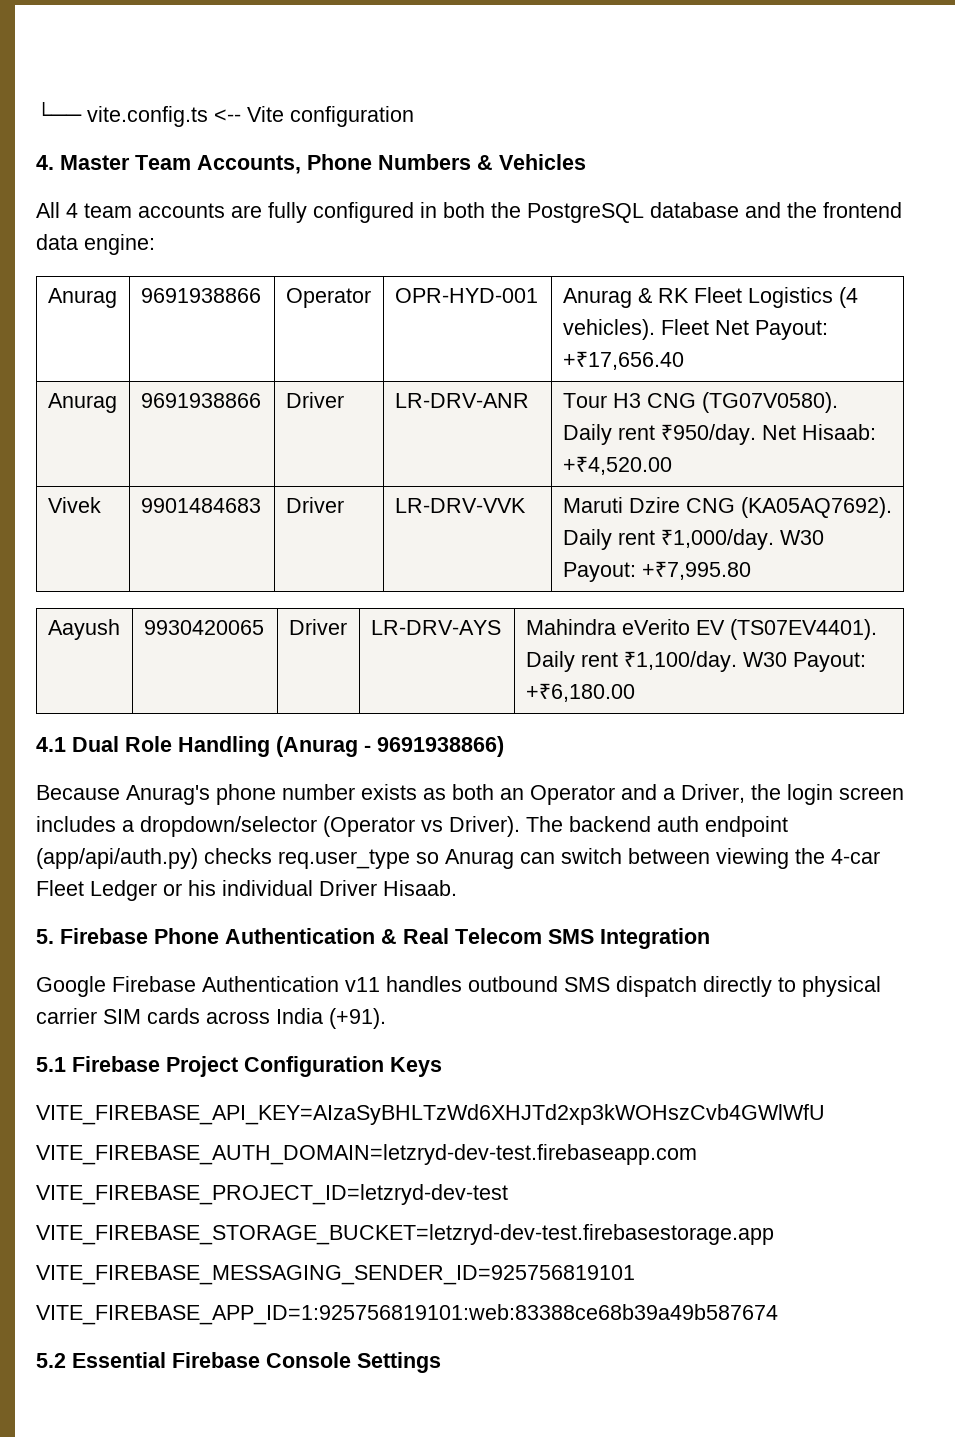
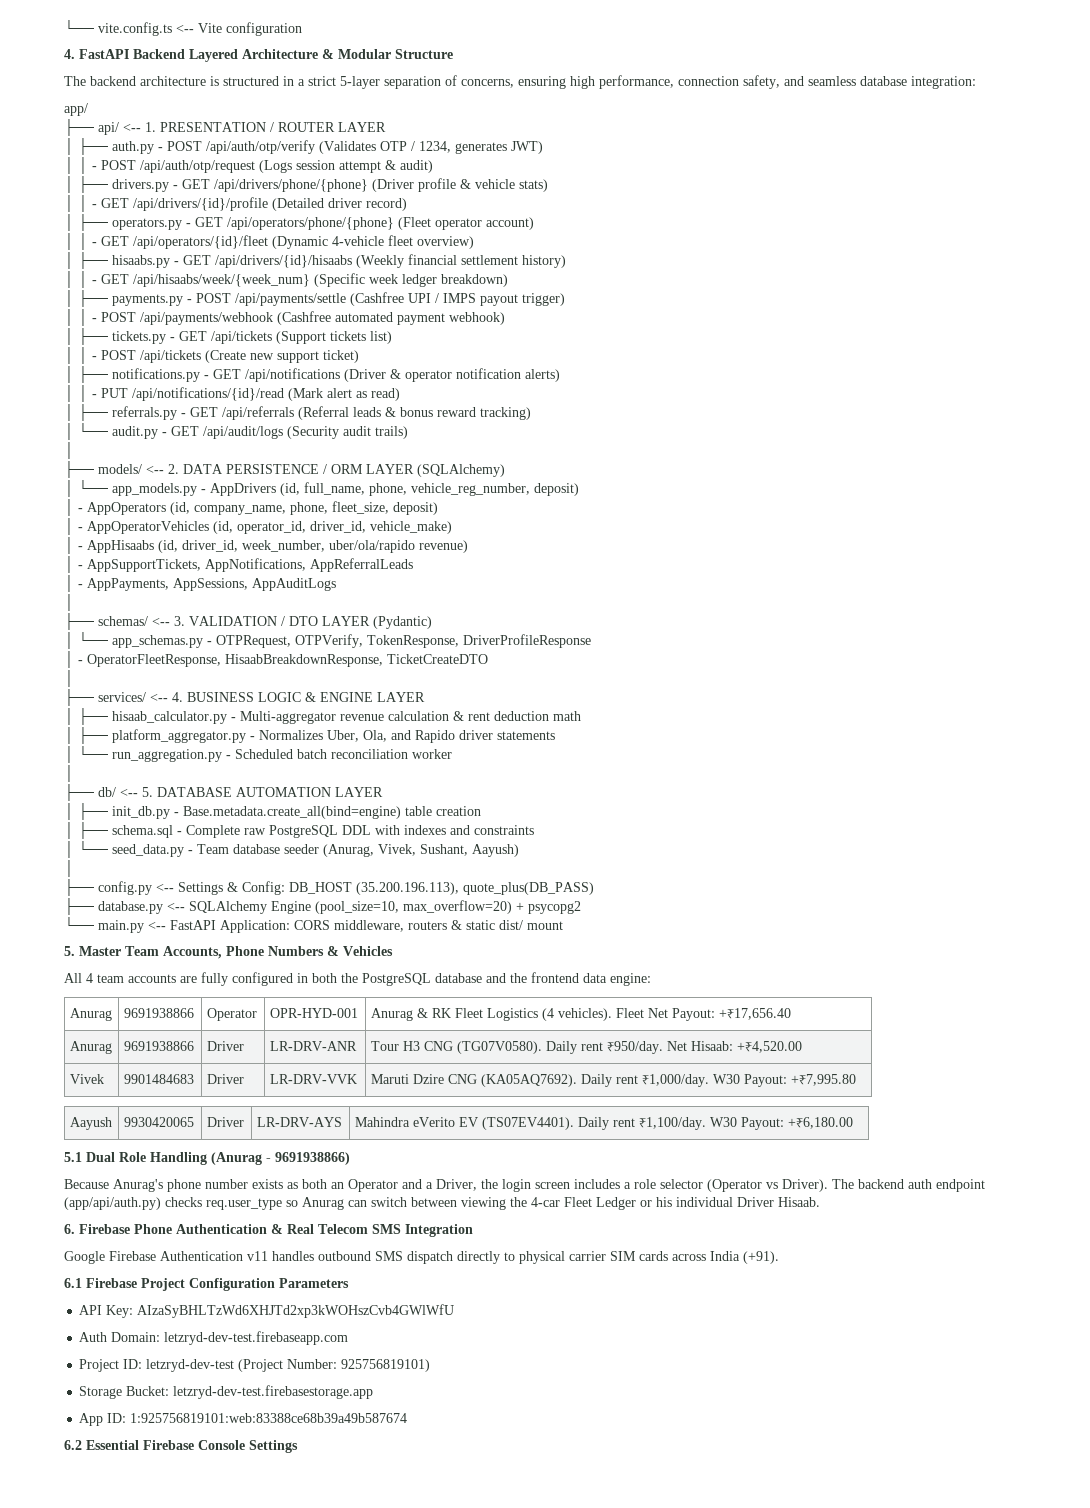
- 4. Master Team Accounts, Phone Numbers & Vehicles
+ 4. FastAPI Backend Layered Architecture & Modular Structure
+ The backend architecture is structured in a strict 5-layer separation of concerns, ensuring high performance, connection safety, and seamless database integration:
+ app/
+ ├── api/ <-- 1. PRESENTATION / ROUTER LAYER
+ │ ├── auth.py - POST /api/auth/otp/verify (Validates OTP / 1234, generates JWT)
+ │ │ - POST /api/auth/otp/request (Logs session attempt & audit)
+ │ ├── drivers.py - GET /api/drivers/phone/{phone} (Driver profile & vehicle stats)
+ │ │ - GET /api/drivers/{id}/profile (Detailed driver record)
+ │ ├── operators.py - GET /api/operators/phone/{phone} (Fleet operator account)
+ │ │ - GET /api/operators/{id}/fleet (Dynamic 4-vehicle fleet overview)
+ │ ├── hisaabs.py - GET /api/drivers/{id}/hisaabs (Weekly financial settlement history)
+ │ │ - GET /api/hisaabs/week/{week_num} (Specific week ledger breakdown)
+ │ ├── payments.py - POST /api/payments/settle (Cashfree UPI / IMPS payout trigger)
+ │ │ - POST /api/payments/webhook (Cashfree automated payment webhook)
+ │ ├── tickets.py - GET /api/tickets (Support tickets list)
+ │ │ - POST /api/tickets (Create new support ticket)
+ │ ├── notifications.py - GET /api/notifications (Driver & operator notification alerts)
+ │ │ - PUT /api/notifications/{id}/read (Mark alert as read)
+ │ ├── referrals.py - GET /api/referrals (Referral leads & bonus reward tracking)
+ │ └── audit.py - GET /api/audit/logs (Security audit trails)
+ │
+ ├── models/ <-- 2. DATA PERSISTENCE / ORM LAYER (SQLAlchemy)
+ │ └── app_models.py - AppDrivers (id, full_name, phone, vehicle_reg_number, deposit)
+ │ - AppOperators (id, company_name, phone, fleet_size, deposit)
+ │ - AppOperatorVehicles (id, operator_id, driver_id, vehicle_make)
+ │ - AppHisaabs (id, driver_id, week_number, uber/ola/rapido revenue)
+ │ - AppSupportTickets, AppNotifications, AppReferralLeads
+ │ - AppPayments, AppSessions, AppAuditLogs
+ │
+ ├── schemas/ <-- 3. VALIDATION / DTO LAYER (Pydantic)
+ │ └── app_schemas.py - OTPRequest, OTPVerify, TokenResponse, DriverProfileResponse
+ │ - OperatorFleetResponse, HisaabBreakdownResponse, TicketCreateDTO
+ │
+ ├── services/ <-- 4. BUSINESS LOGIC & ENGINE LAYER
+ │ ├── hisaab_calculator.py - Multi-aggregator revenue calculation & rent deduction math
+ │ ├── platform_aggregator.py - Normalizes Uber, Ola, and Rapido driver statements
+ │ └── run_aggregation.py - Scheduled batch reconciliation worker
+ │
+ ├── db/ <-- 5. DATABASE AUTOMATION LAYER
+ │ ├── init_db.py - Base.metadata.create_all(bind=engine) table creation
+ │ ├── schema.sql - Complete raw PostgreSQL DDL with indexes and constraints
+ │ └── seed_data.py - Team database seeder (Anurag, Vivek, Sushant, Aayush)
+ │
+ ├── config.py <-- Settings & Config: DB_HOST (35.200.196.113), quote_plus(DB_PASS)
+ ├── database.py <-- SQLAlchemy Engine (pool_size=10, max_overflow=20) + psycopg2
+ └── main.py <-- FastAPI Application: CORS middleware, routers & static dist/ mount
+ 5. Master Team Accounts, Phone Numbers & Vehicles
- 4.1 Dual Role Handling (Anurag - 9691938866)
+ 5.1 Dual Role Handling (Anurag - 9691938866)
- Because Anurag's phone number exists as both an Operator and a Driver, the login screen includes a dropdown/selector (Operator vs Driver).
+ Because Anurag's phone number exists as both an Operator and a Driver, the login screen includes a role selector (Operator vs Driver).
- 5. Firebase Phone Authentication & Real Telecom SMS Integration
+ 6. Firebase Phone Authentication & Real Telecom SMS Integration
- 5.1 Firebase Project Configuration Keys
- VITE_FIREBASE_API_KEY=AIzaSyBHLTzWd6XHJTd2xp3kWOHszCvb4GWlWfU
- VITE_FIREBASE_AUTH_DOMAIN=letzryd-dev-test.firebaseapp.com
- VITE_FIREBASE_PROJECT_ID=letzryd-dev-test
- VITE_FIREBASE_STORAGE_BUCKET=letzryd-dev-test.firebasestorage.app
- VITE_FIREBASE_MESSAGING_SENDER_ID=925756819101
- VITE_FIREBASE_APP_ID=1:925756819101:web:83388ce68b39a49b587674
- 5.2 Essential Firebase Console Settings
+ 6.1 Firebase Project Configuration Parameters
+ API Key: AIzaSyBHLTzWd6XHJTd2xp3kWOHszCvb4GWlWfU
+ Auth Domain: letzryd-dev-test.firebaseapp.com
+ Project ID: letzryd-dev-test (Project Number: 925756819101)
+ Storage Bucket: letzryd-dev-test.firebasestorage.app
+ App ID: 1:925756819101:web:83388ce68b39a49b587674
+ 6.2 Essential Firebase Console Settings

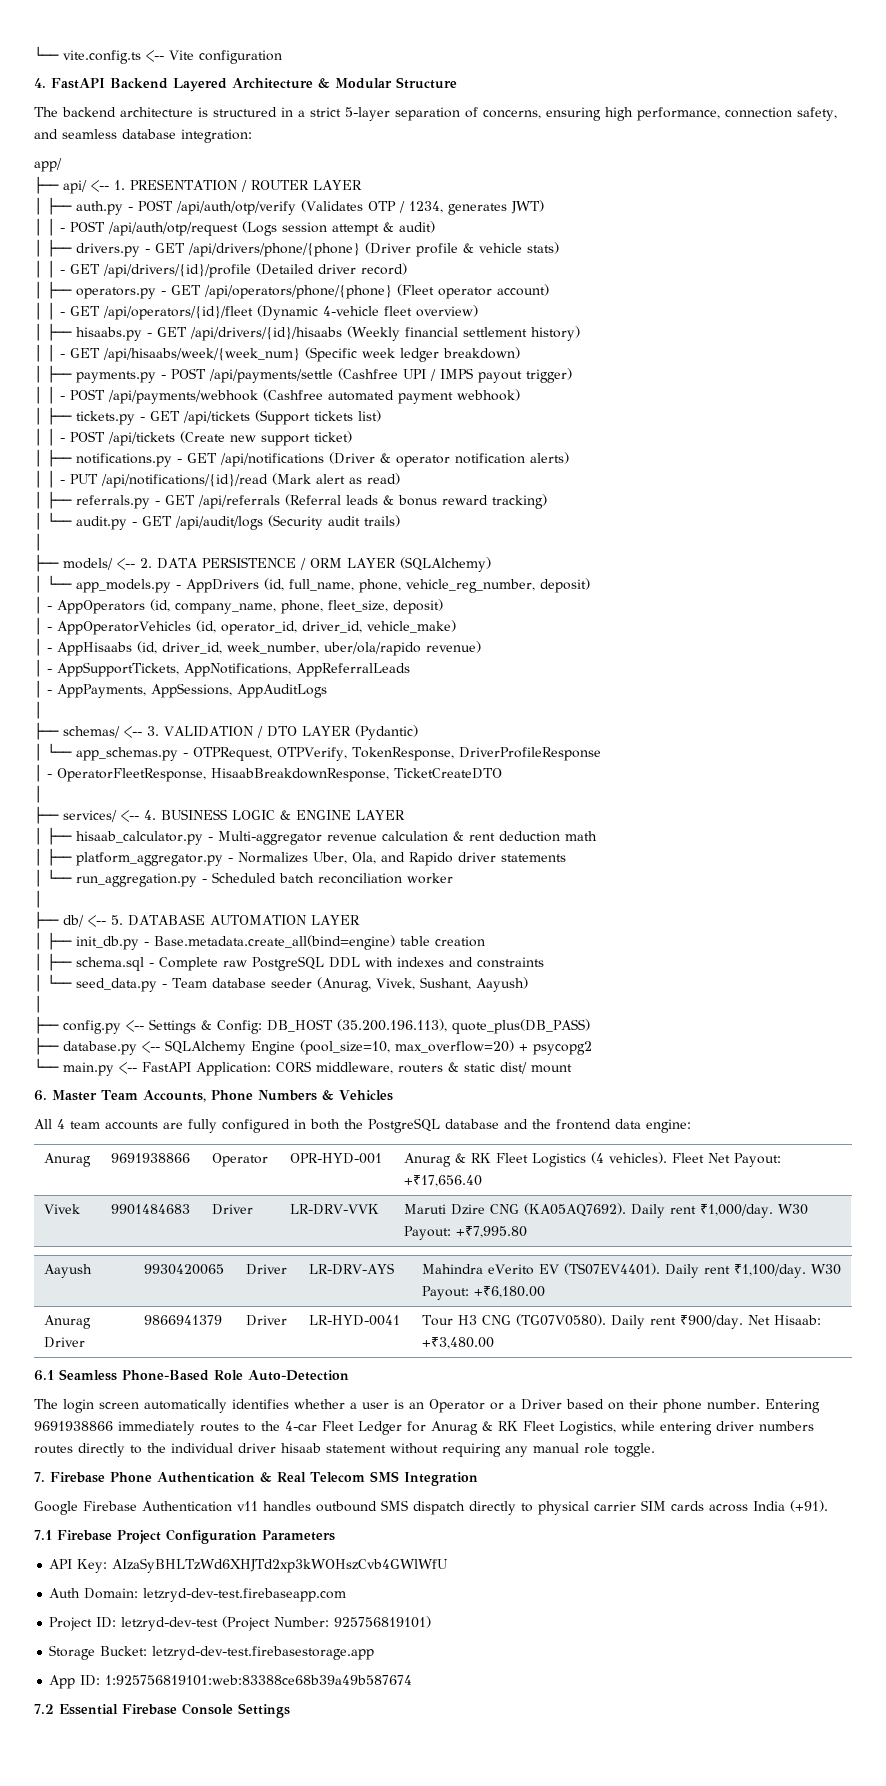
- 5. Master Team Accounts, Phone Numbers & Vehicles
+ 6. Master Team Accounts, Phone Numbers & Vehicles
- Anurag | 9691938866 | Driver | LR-DRV-ANR | Tour H3 CNG (TG07V0580). Daily rent ₹950/day. Net Hisaab: +₹4,520.00
- 5.1 Dual Role Handling (Anurag - 9691938866)
- Because Anurag's phone number exists as both an Operator and a Driver, the login screen includes a role selector (Operator vs Driver). The backend auth endpoint (app/api/auth.py) checks req.user_type so Anurag can switch between viewing the 4-car Fleet Ledger or his individual Driver Hisaab.
- 6. Firebase Phone Authentication & Real Telecom SMS Integration
+ Anurag Driver | 9866941379 | Driver | LR-HYD-0041 | Tour H3 CNG (TG07V0580). Daily rent ₹900/day. Net Hisaab: +₹3,480.00
+ 6.1 Seamless Phone-Based Role Auto-Detection
+ The login screen automatically identifies whether a user is an Operator or a Driver based on their phone number. Entering 9691938866 immediately routes to the 4-car Fleet Ledger for Anurag & RK Fleet Logistics, while entering driver numbers routes directly to the individual driver hisaab statement without requiring any manual role toggle.
+ 7. Firebase Phone Authentication & Real Telecom SMS Integration
- 6.1 Firebase Project Configuration Parameters
+ 7.1 Firebase Project Configuration Parameters
- 6.2 Essential Firebase Console Settings
+ 7.2 Essential Firebase Console Settings

